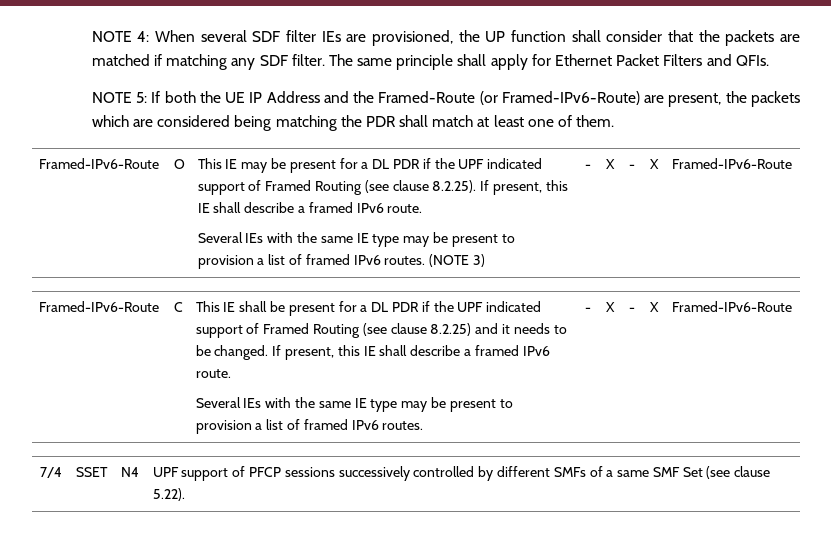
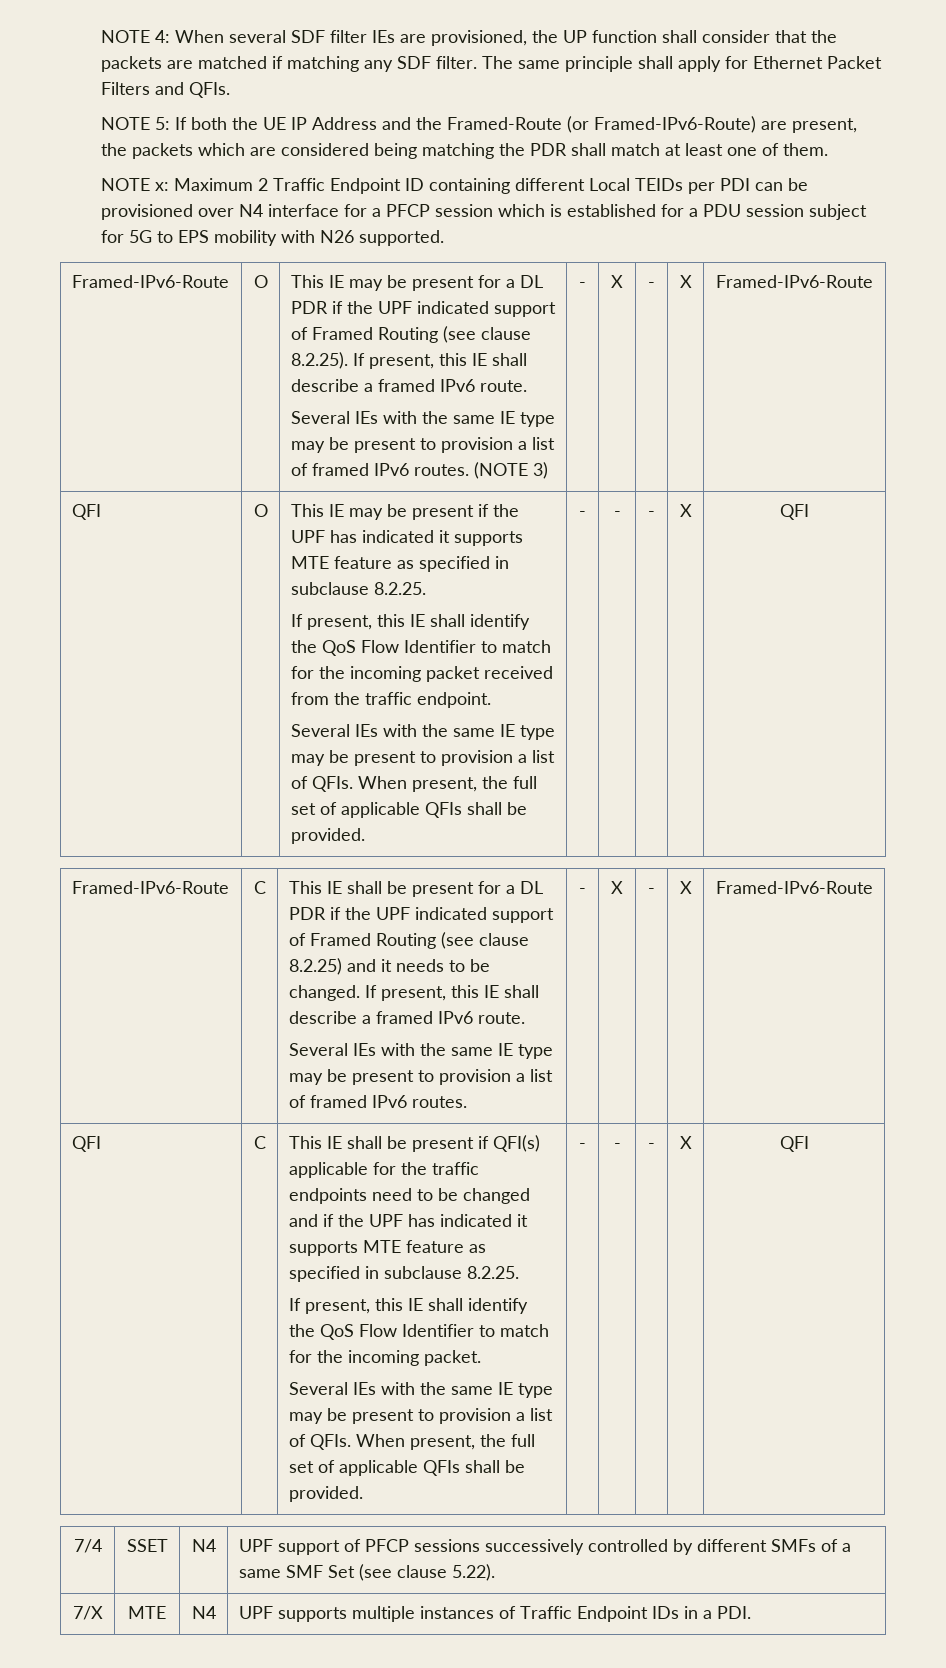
+ NOTE x: Maximum 2 Traffic Endpoint ID containing different Local TEIDs per PDI can be provisioned over N4 interface for a PFCP session which is established for a PDU session subject for 5G to EPS mobility with N26 supported.
+ QFI | O | This IE may be present if the UPF has indicated it supports MTE feature as specified in subclause 8.2.25.
+ If present, this IE shall identify the QoS Flow Identifier to match for the incoming packet received from the traffic endpoint.
+ Several IEs with the same IE type may be present to provision a list of QFIs. When present, the full set of applicable QFIs shall be provided. | - | - | - | X | QFI
+ QFI | C | This IE shall be present if QFI(s) applicable for the traffic endpoints need to be changed and if the UPF has indicated it supports MTE feature as specified in subclause 8.2.25.
+ If present, this IE shall identify the QoS Flow Identifier to match for the incoming packet.
+ Several IEs with the same IE type may be present to provision a list of QFIs. When present, the full set of applicable QFIs shall be provided. | - | - | - | X | QFI
+ 7/X | MTE | N4 | UPF supports multiple instances of Traffic Endpoint IDs in a PDI.

